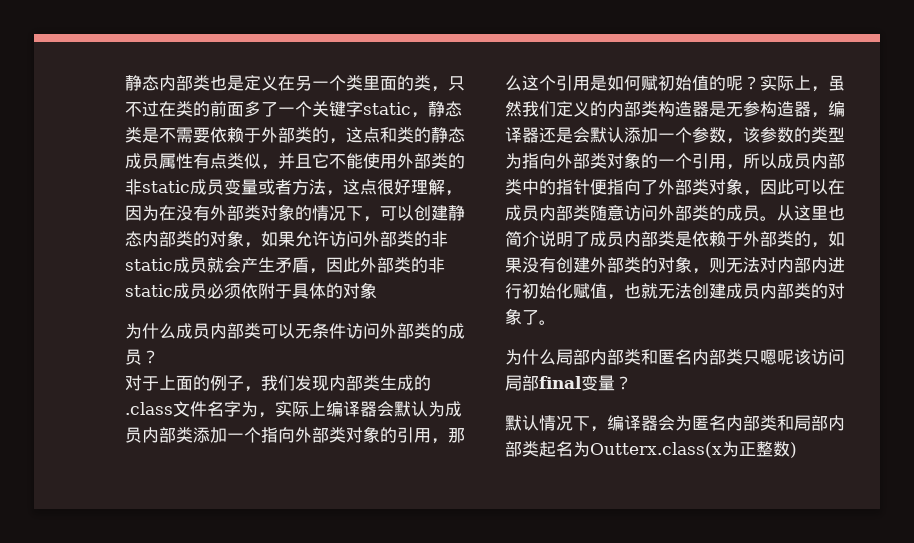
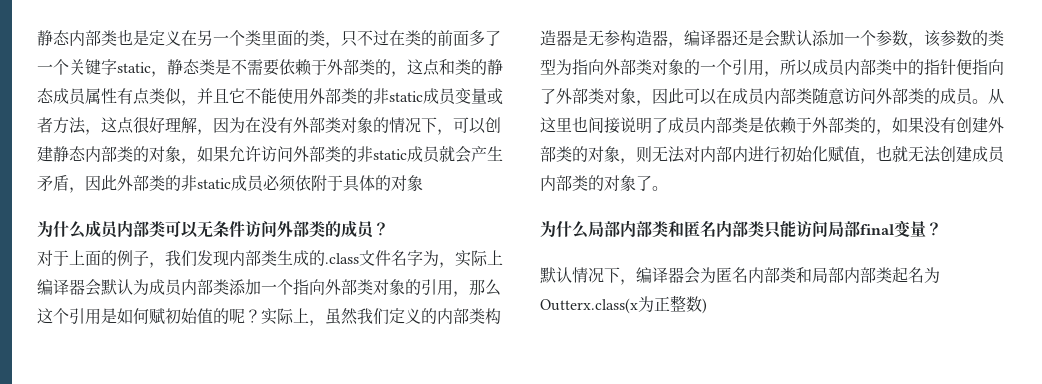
- 从这里也简介说明了成员内部类是依赖于外部类的，如果没有创建外部类的对象，则无法对内部内进行初始化赋值，也就无法创建成员内部类的对象了。
+ 从这里也间接说明了成员内部类是依赖于外部类的，如果没有创建外部类的对象，则无法对内部内进行初始化赋值，也就无法创建成员内部类的对象了。
- 为什么局部内部类和匿名内部类只嗯呢该访问局部final变量？
+ 为什么局部内部类和匿名内部类只能访问局部final变量？

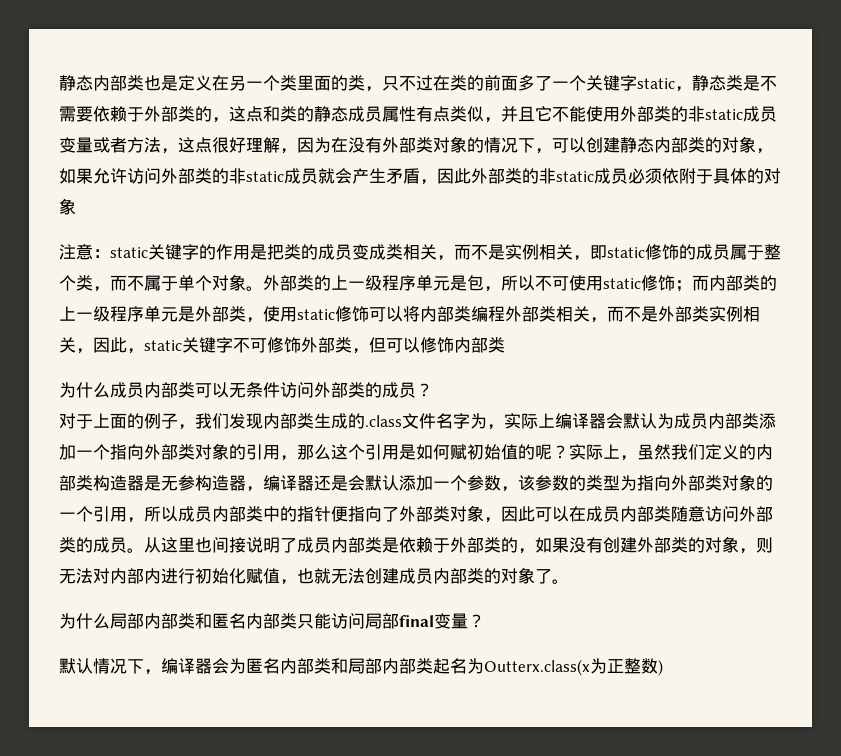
+ 注意：static关键字的作用是把类的成员变成类相关，而不是实例相关，即static修饰的成员属于整个类，而不属于单个对象。外部类的上一级程序单元是包，所以不可使用static修饰；而内部类的上一级程序单元是外部类，使用static修饰可以将内部类编程外部类相关，而不是外部类实例相关，因此，static关键字不可修饰外部类，但可以修饰内部类

